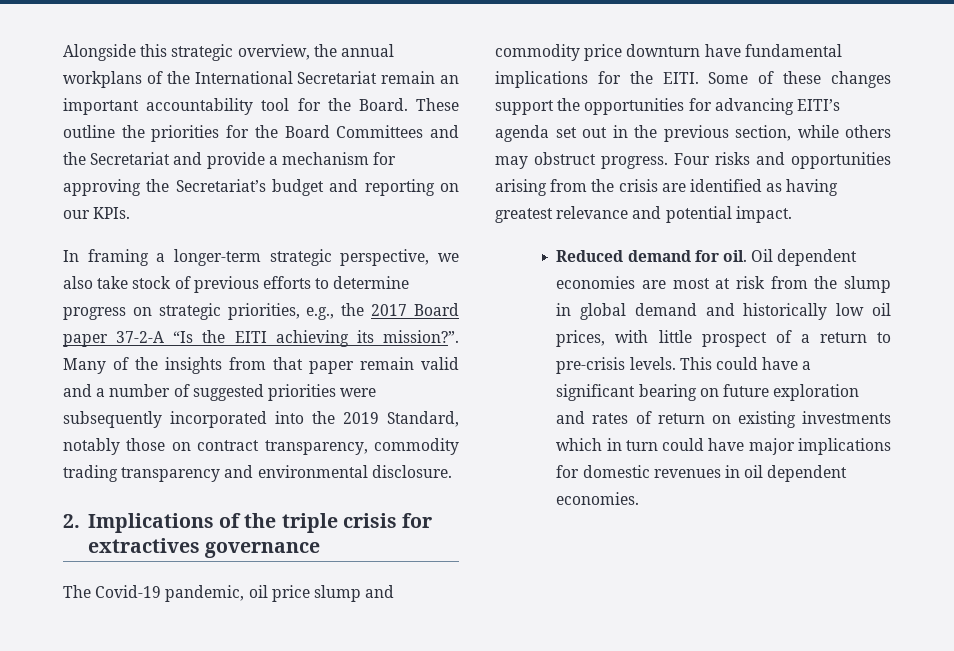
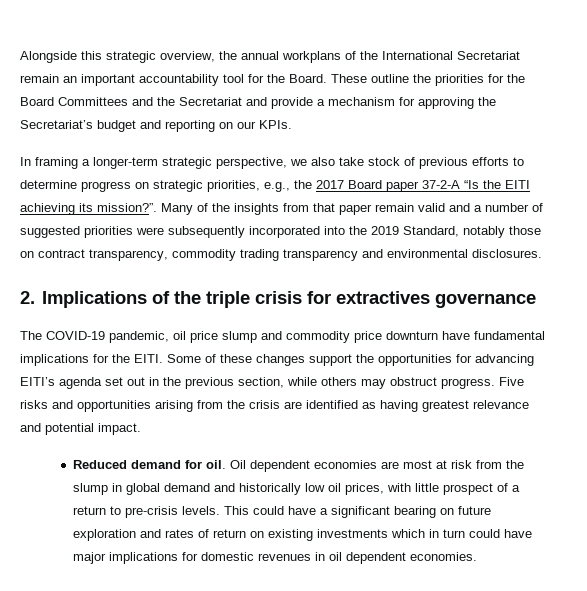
- Many of the insights from that paper remain valid and a number of suggested priorities were subsequently incorporated into the 2019 Standard, notably those on contract transparency, commodity trading transparency and environmental disclosure.
+ Many of the insights from that paper remain valid and a number of suggested priorities were subsequently incorporated into the 2019 Standard, notably those on contract transparency, commodity trading transparency and environmental disclosures.
- The Covid-19 pandemic, oil price slump and commodity price downturn have fundamental implications for the EITI.
+ The COVID-19 pandemic, oil price slump and commodity price downturn have fundamental implications for the EITI.
- Four risks and opportunities arising from the crisis are identified as having greatest relevance and potential impact.
+ Five risks and opportunities arising from the crisis are identified as having greatest relevance and potential impact.

